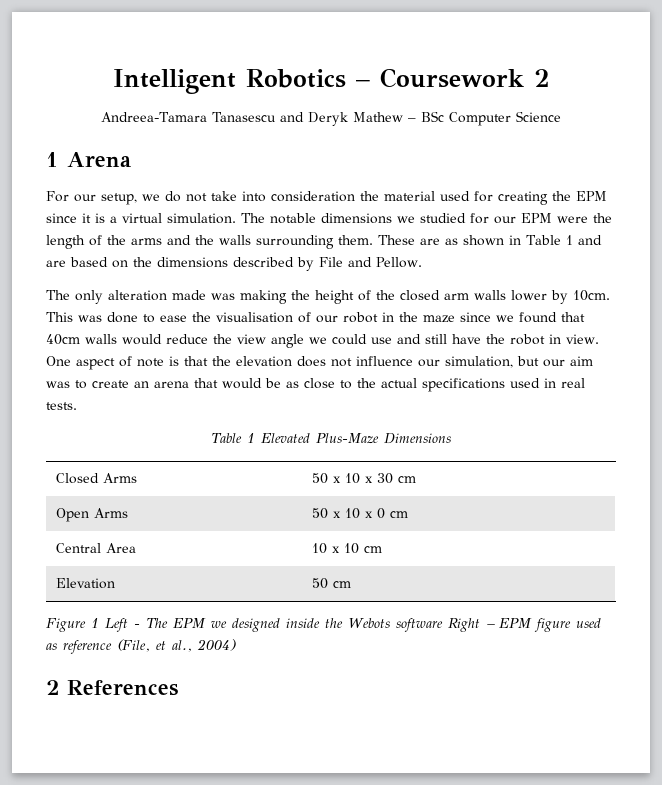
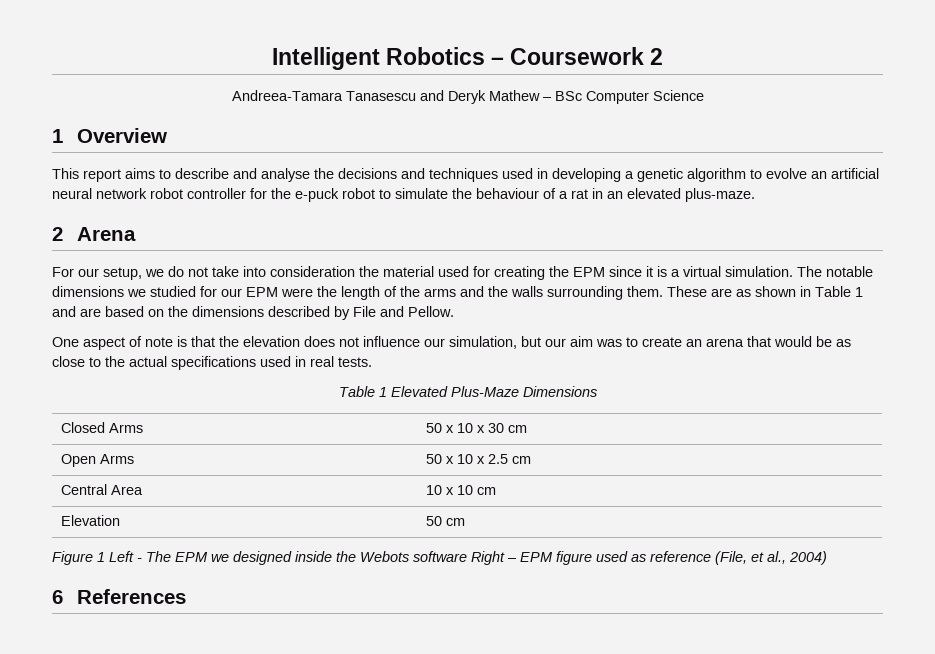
- 1 Arena
+ 1 Overview
+ This report aims to describe and analyse the decisions and techniques used in developing a genetic algorithm to evolve an artificial neural network robot controller for the e-puck robot to simulate the behaviour of a rat in an elevated plus-maze.
+ 2 Arena
- The only alteration made was making the height of the closed arm walls lower by 10cm. This was done to ease the visualisation of our robot in the maze since we found that 40cm walls would reduce the view angle we could use and still have the robot in view.
- Open Arms | 50 x 10 x 0 cm
+ Open Arms | 50 x 10 x 2.5 cm
- 2 References
+ 6 References

